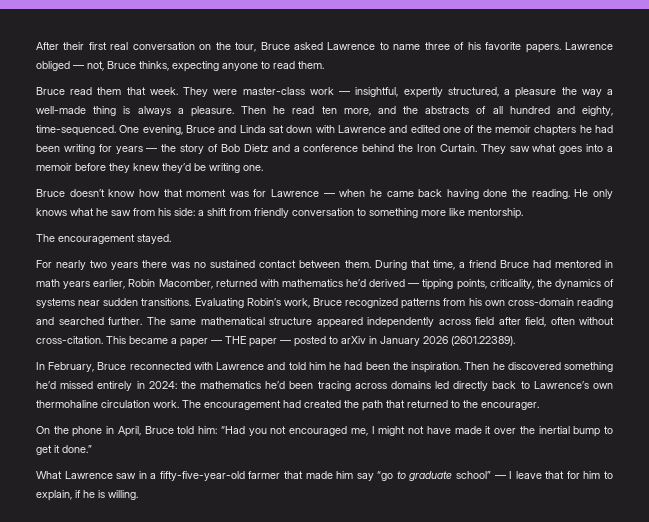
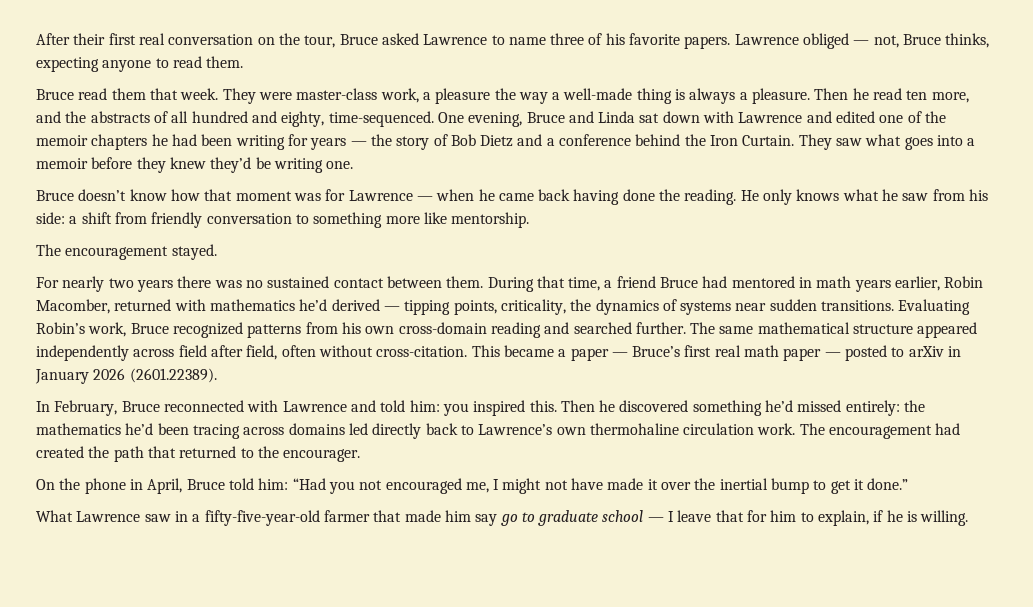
- They were master-class work — insightful, expertly structured, a pleasure the way a well-made thing is always a pleasure.
+ They were master-class work, a pleasure the way a well-made thing is always a pleasure.
- This became a paper — THE paper — posted to arXiv in January 2026 (2601.22389).
+ This became a paper — Bruce’s first real math paper — posted to arXiv in January 2026 (2601.22389).
- In February, Bruce reconnected with Lawrence and told him he had been the inspiration.
+ In February, Bruce reconnected with Lawrence and told him: you inspired this.
- Then he discovered something he’d missed entirely in 2024: the mathematics he’d been tracing across domains led directly back to Lawrence’s own thermohaline circulation work.
+ Then he discovered something he’d missed entirely: the mathematics he’d been tracing across domains led directly back to Lawrence’s own thermohaline circulation work.
- What Lawrence saw in a fifty-five-year-old farmer that made him say “go to graduate school” — I leave that for him to explain, if he is willing.
+ What Lawrence saw in a fifty-five-year-old farmer that made him say go to graduate school — I leave that for him to explain, if he is willing.

